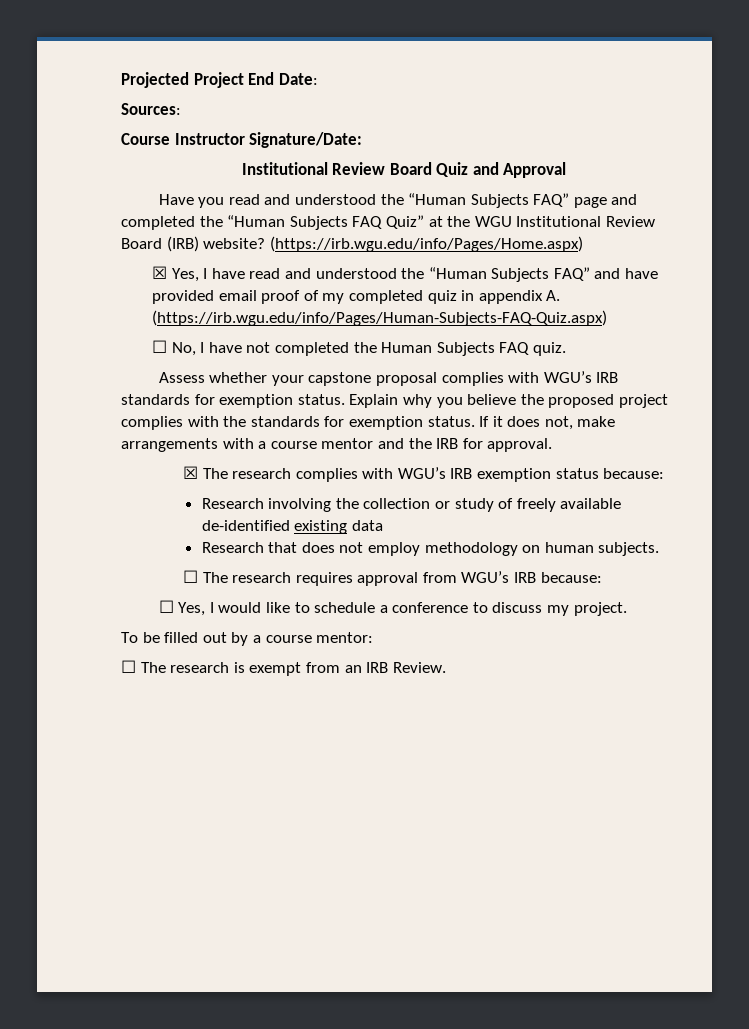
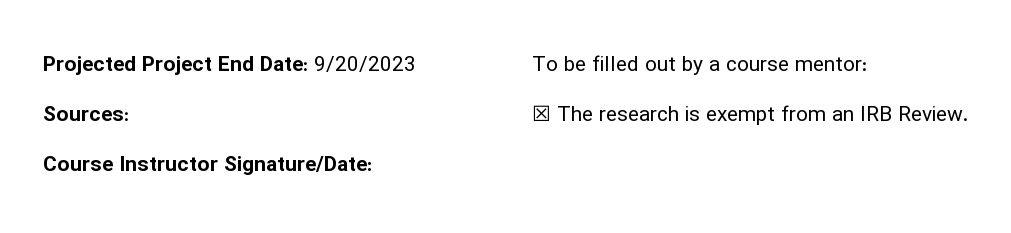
- Projected Project End Date:
+ Projected Project End Date: 9/20/2023
- Institutional Review Board Quiz and Approval
- Have you read and understood the “Human Subjects FAQ” page and completed the “Human Subjects FAQ Quiz” at the WGU Institutional Review Board (IRB) website? (https://irb.wgu.edu/info/Pages/Home.aspx)
- ☒ Yes, I have read and understood the “Human Subjects FAQ” and have provided email proof of my completed quiz in appendix A. (https://irb.wgu.edu/info/Pages/Human-Subjects-FAQ-Quiz.aspx)
- ☐ No, I have not completed the Human Subjects FAQ quiz.
- Assess whether your capstone proposal complies with WGU’s IRB standards for exemption status. Explain why you believe the proposed project complies with the standards for exemption status. If it does not, make arrangements with a course mentor and the IRB for approval.
- ☒ The research complies with WGU’s IRB exemption status because:
- Research involving the collection or study of freely available de-identified existing data
- Research that does not employ methodology on human subjects.
- ☐ The research requires approval from WGU’s IRB because:
- ☐ Yes, I would like to schedule a conference to discuss my project.
- ☐ The research is exempt from an IRB Review.
+ ☒ The research is exempt from an IRB Review.

